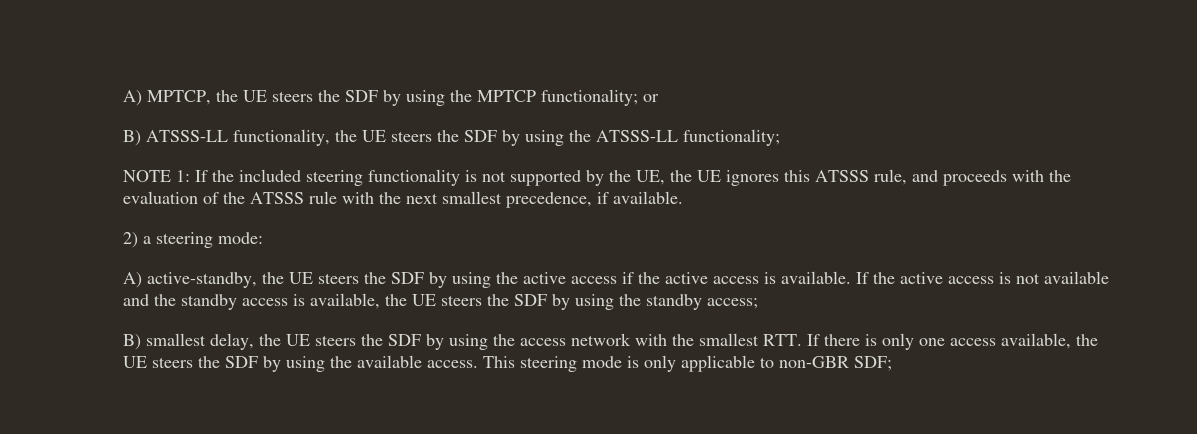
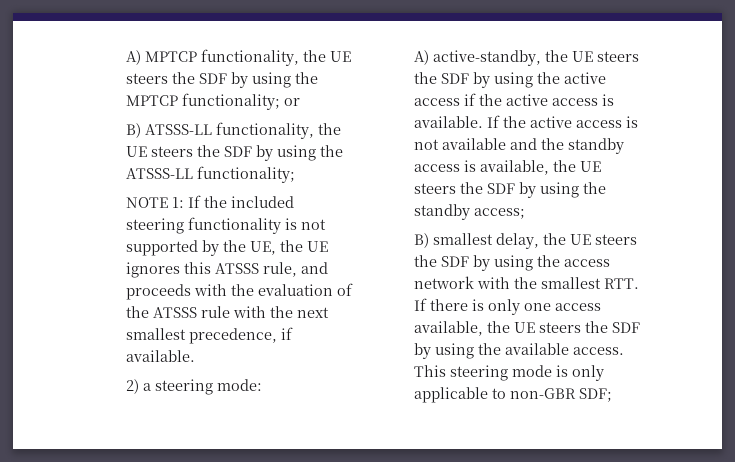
- A) MPTCP, the UE steers the SDF by using the MPTCP functionality; or
+ A) MPTCP functionality, the UE steers the SDF by using the MPTCP functionality; or

